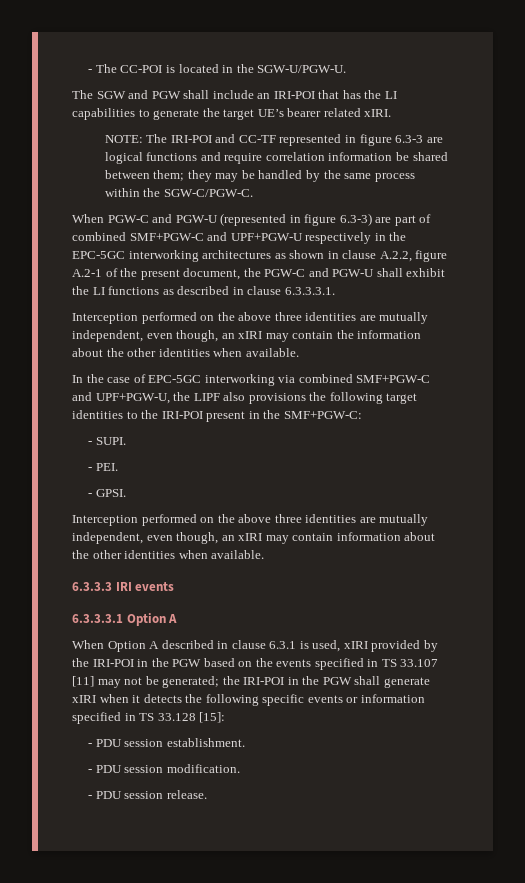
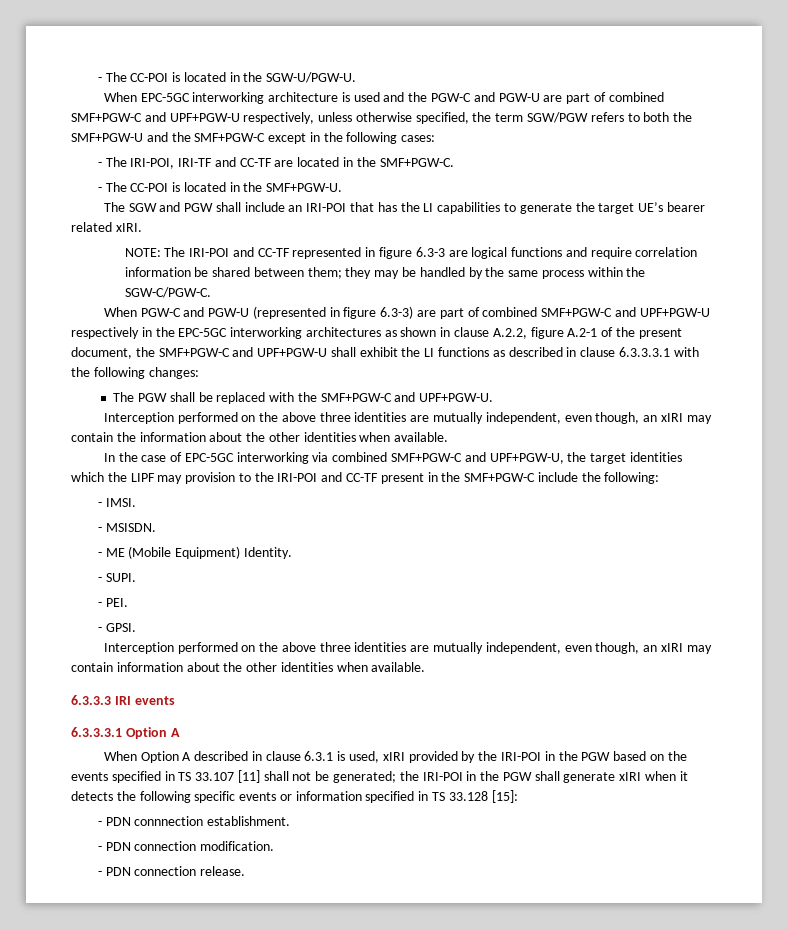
+ When EPC-5GC interworking architecture is used and the PGW-C and PGW-U are part of combined SMF+PGW-C and UPF+PGW-U respectively, unless otherwise specified, the term SGW/PGW refers to both the SMF+PGW-U and the SMF+PGW-C except in the following cases:
+ - The IRI-POI, IRI-TF and CC-TF are located in the SMF+PGW-C.
+ - The CC-POI is located in the SMF+PGW-U.
- When PGW-C and PGW-U (represented in figure 6.3-3) are part of combined SMF+PGW-C and UPF+PGW-U respectively in the EPC-5GC interworking architectures as shown in clause A.2.2, figure A.2-1 of the present document, the PGW-C and PGW-U shall exhibit the LI functions as described in clause 6.3.3.3.1.
+ When PGW-C and PGW-U (represented in figure 6.3-3) are part of combined SMF+PGW-C and UPF+PGW-U respectively in the EPC-5GC interworking architectures as shown in clause A.2.2, figure A.2-1 of the present document, the SMF+PGW-C and UPF+PGW-U shall exhibit the LI functions as described in clause 6.3.3.3.1 with the following changes:
+ The PGW shall be replaced with the SMF+PGW-C and UPF+PGW-U.
- In the case of EPC-5GC interworking via combined SMF+PGW-C and UPF+PGW-U, the LIPF also provisions the following target identities to the IRI-POI present in the SMF+PGW-C:
+ In the case of EPC-5GC interworking via combined SMF+PGW-C and UPF+PGW-U, the target identities which the LIPF may provision to the IRI-POI and CC-TF present in the SMF+PGW-C include the following:
+ - IMSI.
+ - MSISDN.
+ - ME (Mobile Equipment) Identity.
- When Option A described in clause 6.3.1 is used, xIRI provided by the IRI-POI in the PGW based on the events specified in TS 33.107 [11] may not be generated; the IRI-POI in the PGW shall generate xIRI when it detects the following specific events or information specified in TS 33.128 [15]:
+ When Option A described in clause 6.3.1 is used, xIRI provided by the IRI-POI in the PGW based on the events specified in TS 33.107 [11] shall not be generated; the IRI-POI in the PGW shall generate xIRI when it detects the following specific events or information specified in TS 33.128 [15]:
- - PDU session establishment.
+ - PDN connnection establishment.
- - PDU session modification.
+ - PDN connection modification.
- - PDU session release.
+ - PDN connection release.

